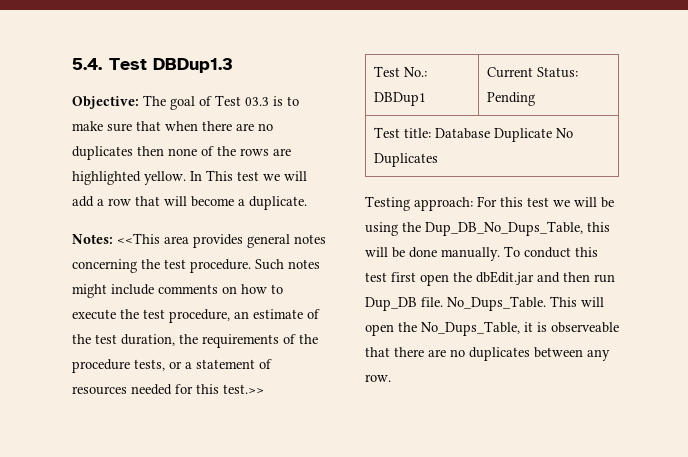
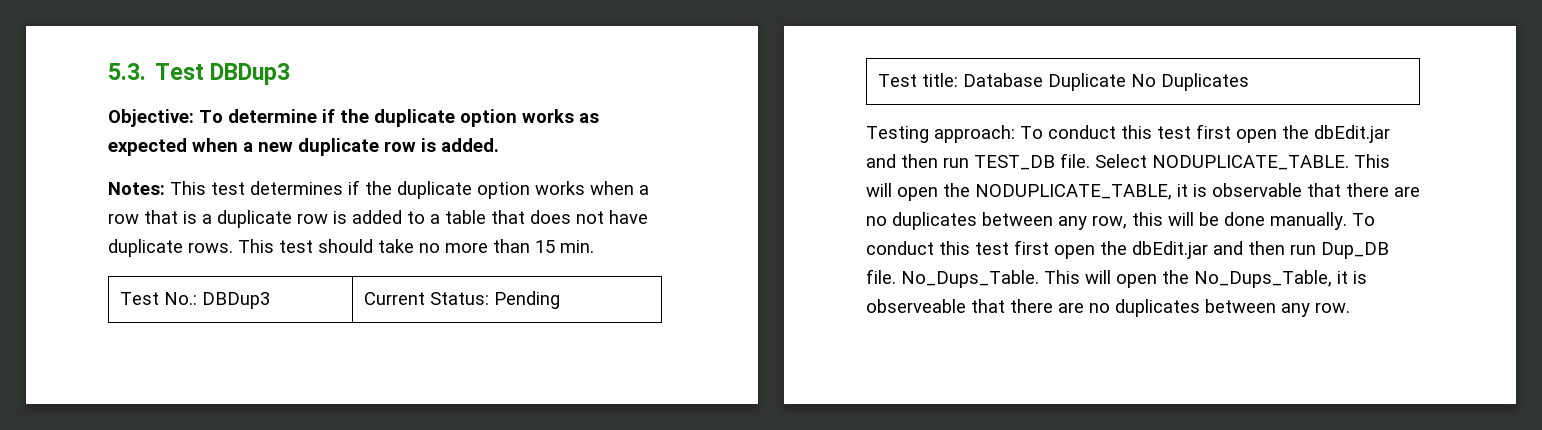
- 5.4. Test DBDup1.3
- Objective: The goal of Test 03.3 is to make sure that when there are no duplicates then none of the rows are highlighted yellow. In This test we will add a row that will become a duplicate.
- Notes: <<This area provides general notes concerning the test procedure. Such notes might include comments on how to execute the test procedure, an estimate of the test duration, the requirements of the procedure tests, or a statement of resources needed for this test.>>
+ 5.3. Test DBDup3
+ Objective: To determine if the duplicate option works as expected when a new duplicate row is added.
+ Notes: This test determines if the duplicate option works when a row that is a duplicate row is added to a table that does not have duplicate rows. This test should take no more than 15 min.
- Test No.: DBDup1 | Current Status: Pending
+ Test No.: DBDup3 | Current Status: Pending
- Testing approach: For this test we will be using the Dup_DB_No_Dups_Table, this will be done manually.
+ Testing approach: To conduct this test first open the dbEdit.jar and then run TEST_DB file. Select NODUPLICATE_TABLE. This will open the NODUPLICATE_TABLE, it is observable that there are no duplicates between any row, this will be done manually.

